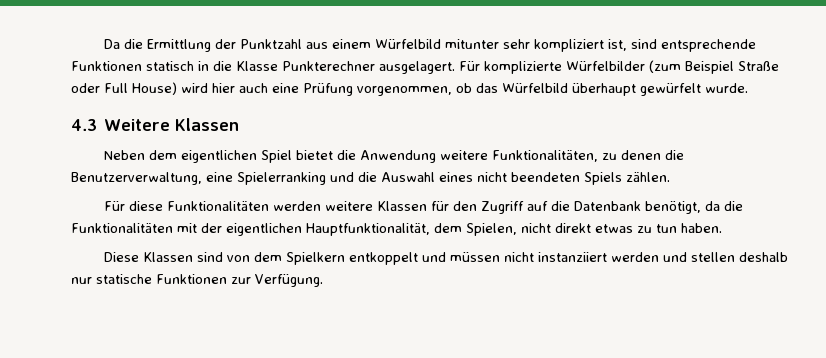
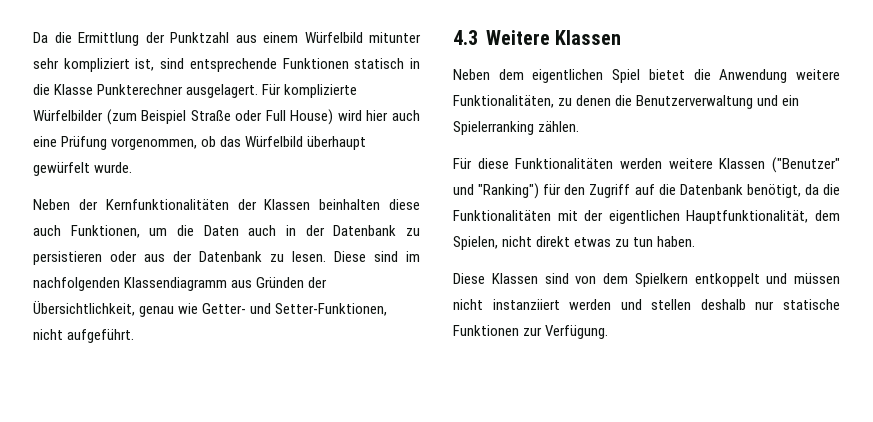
+ Neben der Kernfunktionalitäten der Klassen beinhalten diese auch Funktionen, um die Daten auch in der Datenbank zu persistieren oder aus der Datenbank zu lesen. Diese sind im nachfolgenden Klassendiagramm aus Gründen der Übersichtlichkeit, genau wie Getter- und Setter-Funktionen, nicht aufgeführt.
- Neben dem eigentlichen Spiel bietet die Anwendung weitere Funktionalitäten, zu denen die Benutzerverwaltung, eine Spielerranking und die Auswahl eines nicht beendeten Spiels zählen.
+ Neben dem eigentlichen Spiel bietet die Anwendung weitere Funktionalitäten, zu denen die Benutzerverwaltung und ein Spielerranking zählen.
- Für diese Funktionalitäten werden weitere Klassen für den Zugriff auf die Datenbank benötigt, da die Funktionalitäten mit der eigentlichen Hauptfunktionalität, dem Spielen, nicht direkt etwas zu tun haben.
+ Für diese Funktionalitäten werden weitere Klassen ("Benutzer" und "Ranking") für den Zugriff auf die Datenbank benötigt, da die Funktionalitäten mit der eigentlichen Hauptfunktionalität, dem Spielen, nicht direkt etwas zu tun haben.

